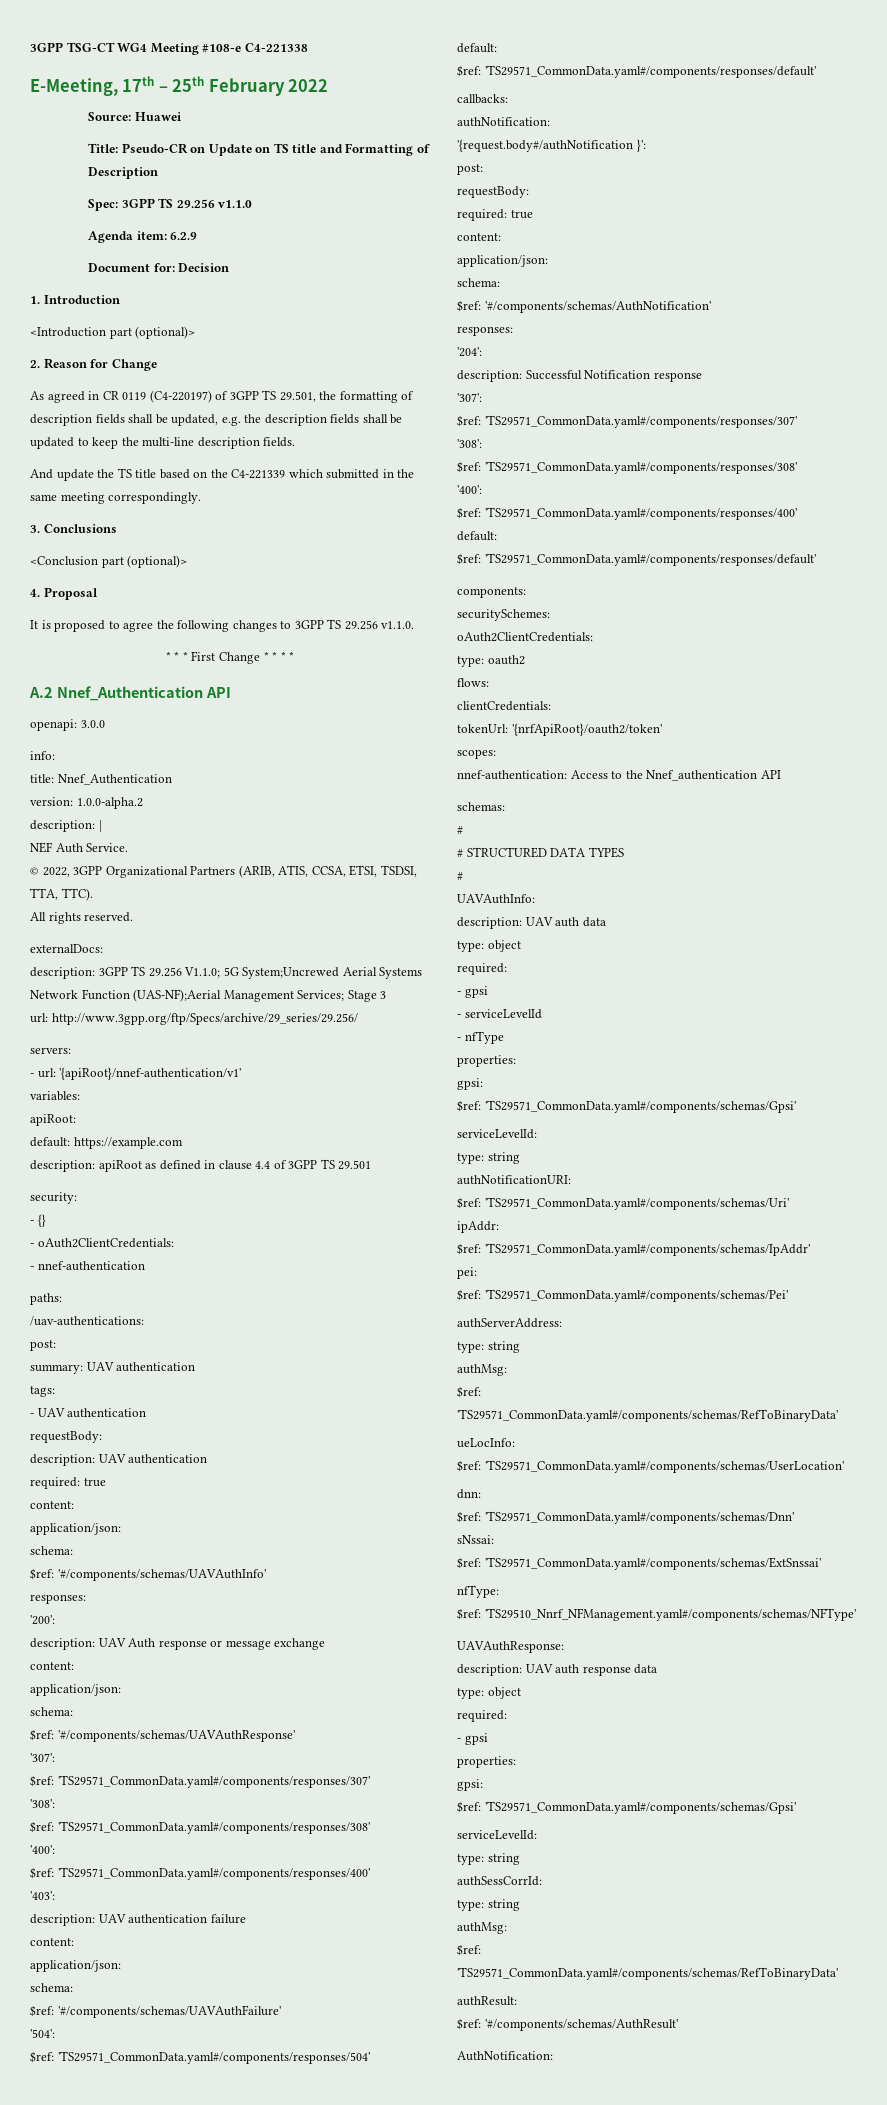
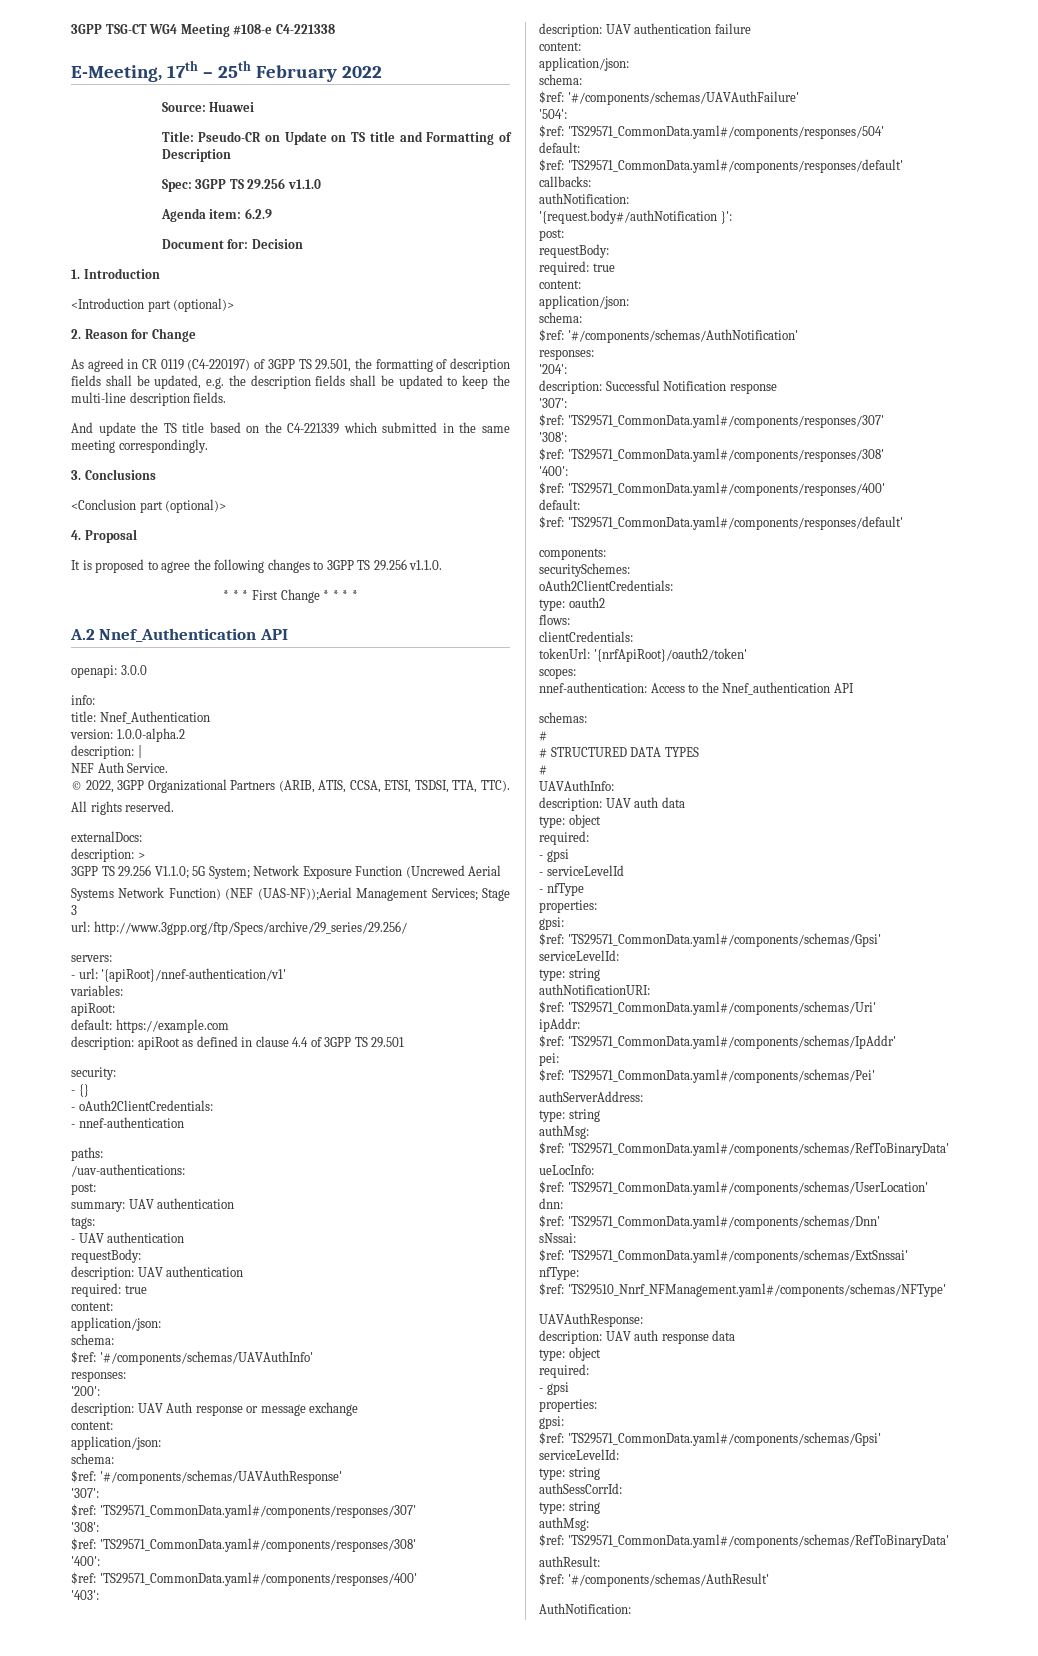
- description: 3GPP TS 29.256 V1.1.0; 5G System;Uncrewed Aerial Systems Network Function (UAS-NF);Aerial Management Services; Stage 3
+ description: >
+ 3GPP TS 29.256 V1.1.0; 5G System; Network Exposure Function (Uncrewed Aerial
+ Systems Network Function) (NEF (UAS-NF));Aerial Management Services; Stage 3

